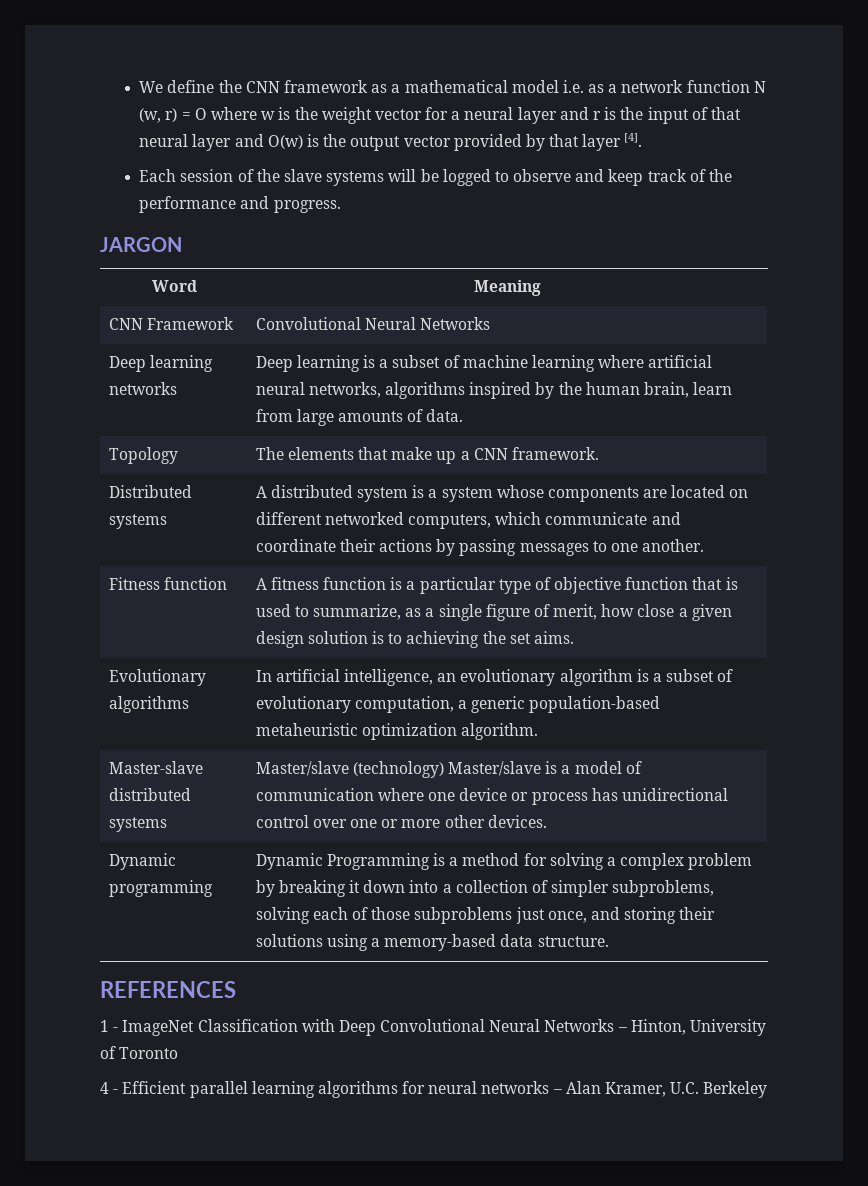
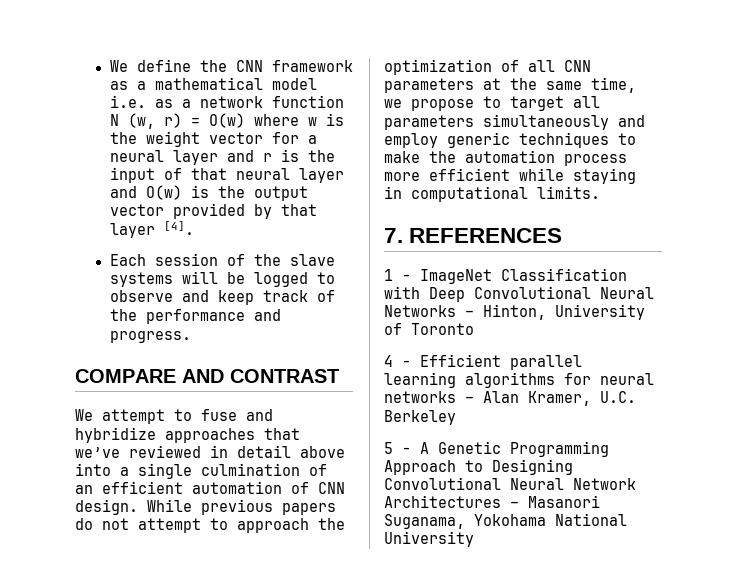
- We define the CNN framework as a mathematical model i.e. as a network function N (w, r) = O where w is the weight vector for a neural layer and r is the input of that neural layer and O(w) is the output vector provided by that layer [4].
+ We define the CNN framework as a mathematical model i.e. as a network function N (w, r) = O(w) where w is the weight vector for a neural layer and r is the input of that neural layer and O(w) is the output vector provided by that layer [4].
- JARGON
- Word | Meaning
- CNN Framework | Convolutional Neural Networks
- Deep learning networks | Deep learning is a subset of machine learning where artificial neural networks, algorithms inspired by the human brain, learn from large amounts of data.
- Topology | The elements that make up a CNN framework.
- Distributed systems | A distributed system is a system whose components are located on different networked computers, which communicate and coordinate their actions by passing messages to one another.
- Fitness function | A fitness function is a particular type of objective function that is used to summarize, as a single figure of merit, how close a given design solution is to achieving the set aims.
- Evolutionary algorithms | In artificial intelligence, an evolutionary algorithm is a subset of evolutionary computation, a generic population-based metaheuristic optimization algorithm.
- Master-slave distributed systems | Master/slave (technology) Master/slave is a model of communication where one device or process has unidirectional control over one or more other devices.
- Dynamic programming | Dynamic Programming is a method for solving a complex problem by breaking it down into a collection of simpler subproblems, solving each of those subproblems just once, and storing their solutions using a memory-based data structure.
- REFERENCES
+ COMPARE AND CONTRAST
+ We attempt to fuse and hybridize approaches that we’ve reviewed in detail above into a single culmination of an efficient automation of CNN design. While previous papers do not attempt to approach the optimization of all CNN parameters at the same time, we propose to target all parameters simultaneously and employ generic techniques to make the automation process more efficient while staying in computational limits.
+ 7. REFERENCES
+ 5 - A Genetic Programming Approach to Designing Convolutional Neural Network Architectures – Masanori Suganama, Yokohama National University

